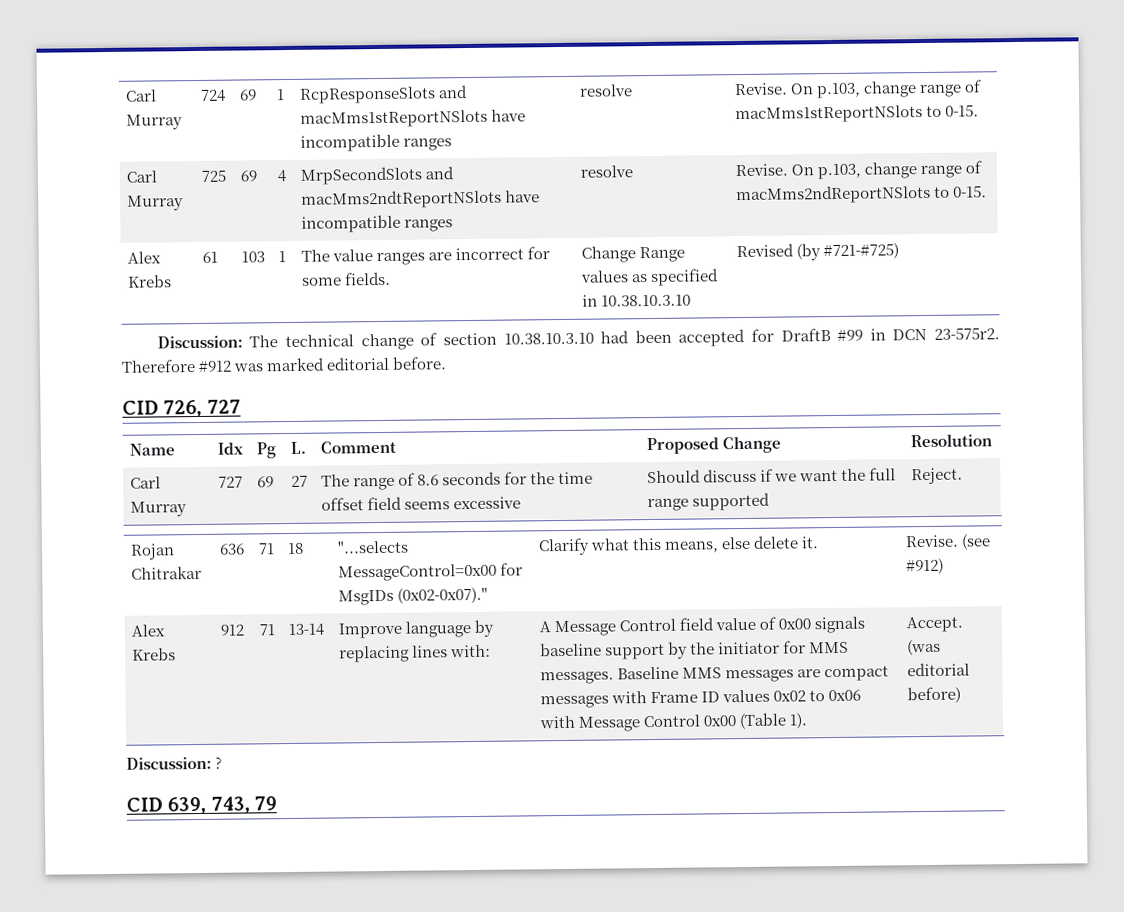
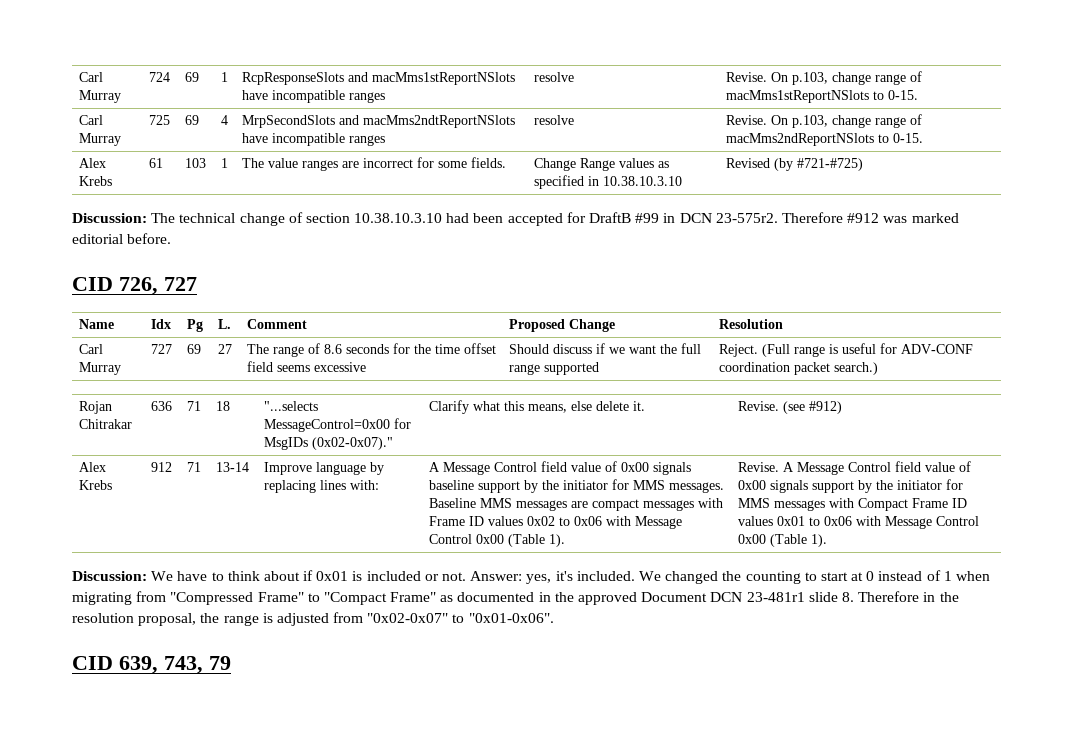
- Carl Murray | 727 | 69 | 27 | The range of 8.6 seconds for the time offset field seems excessive | Should discuss if we want the full range supported | Reject.
+ Carl Murray | 727 | 69 | 27 | The range of 8.6 seconds for the time offset field seems excessive | Should discuss if we want the full range supported | Reject. (Full range is useful for ADV-CONF coordination packet search.)
- Accept. (was editorial before)
- Discussion: ?
+ Revise. A Message Control field value of 0x00 signals support by the initiator for MMS messages with Compact Frame ID values 0x01 to 0x06 with Message Control 0x00 (Table 1).
+ Discussion: We have to think about if 0x01 is included or not. Answer: yes, it's included. We changed the counting to start at 0 instead of 1 when migrating from "Compressed Frame" to "Compact Frame" as documented in the approved Document DCN 23-481r1 slide 8. Therefore in the resolution proposal, the range is adjusted from "0x02-0x07" to "0x01-0x06".

